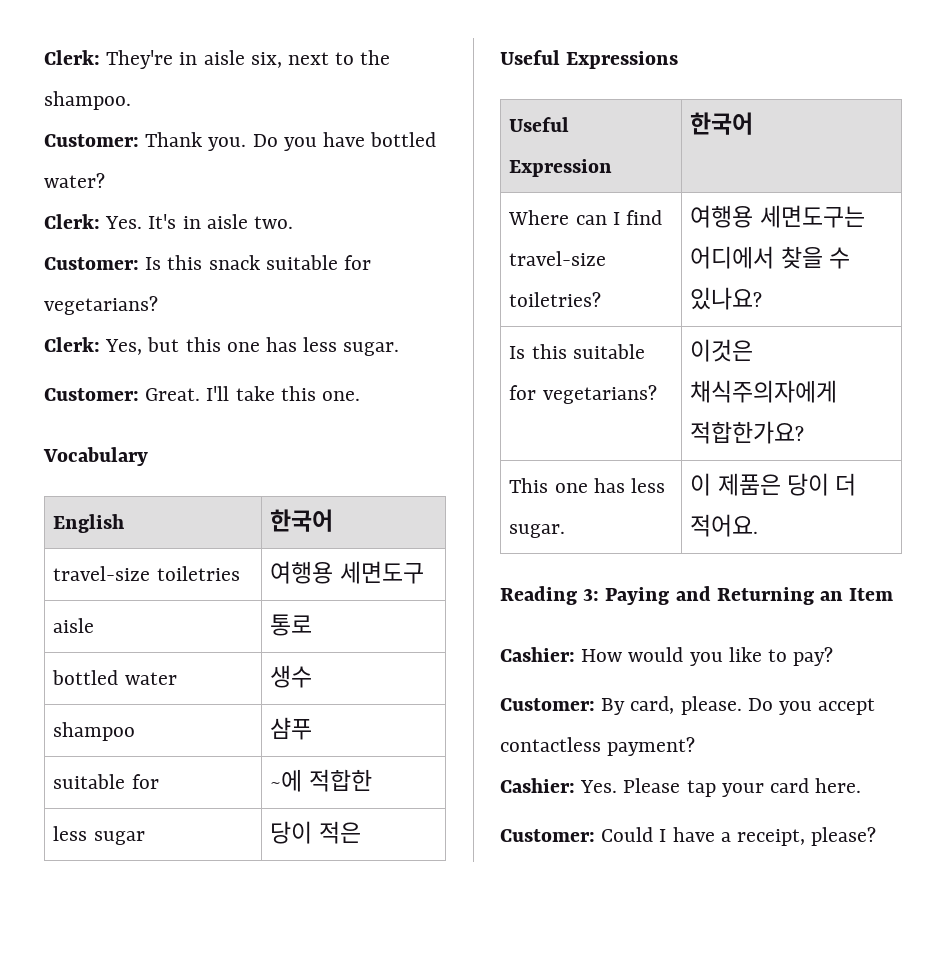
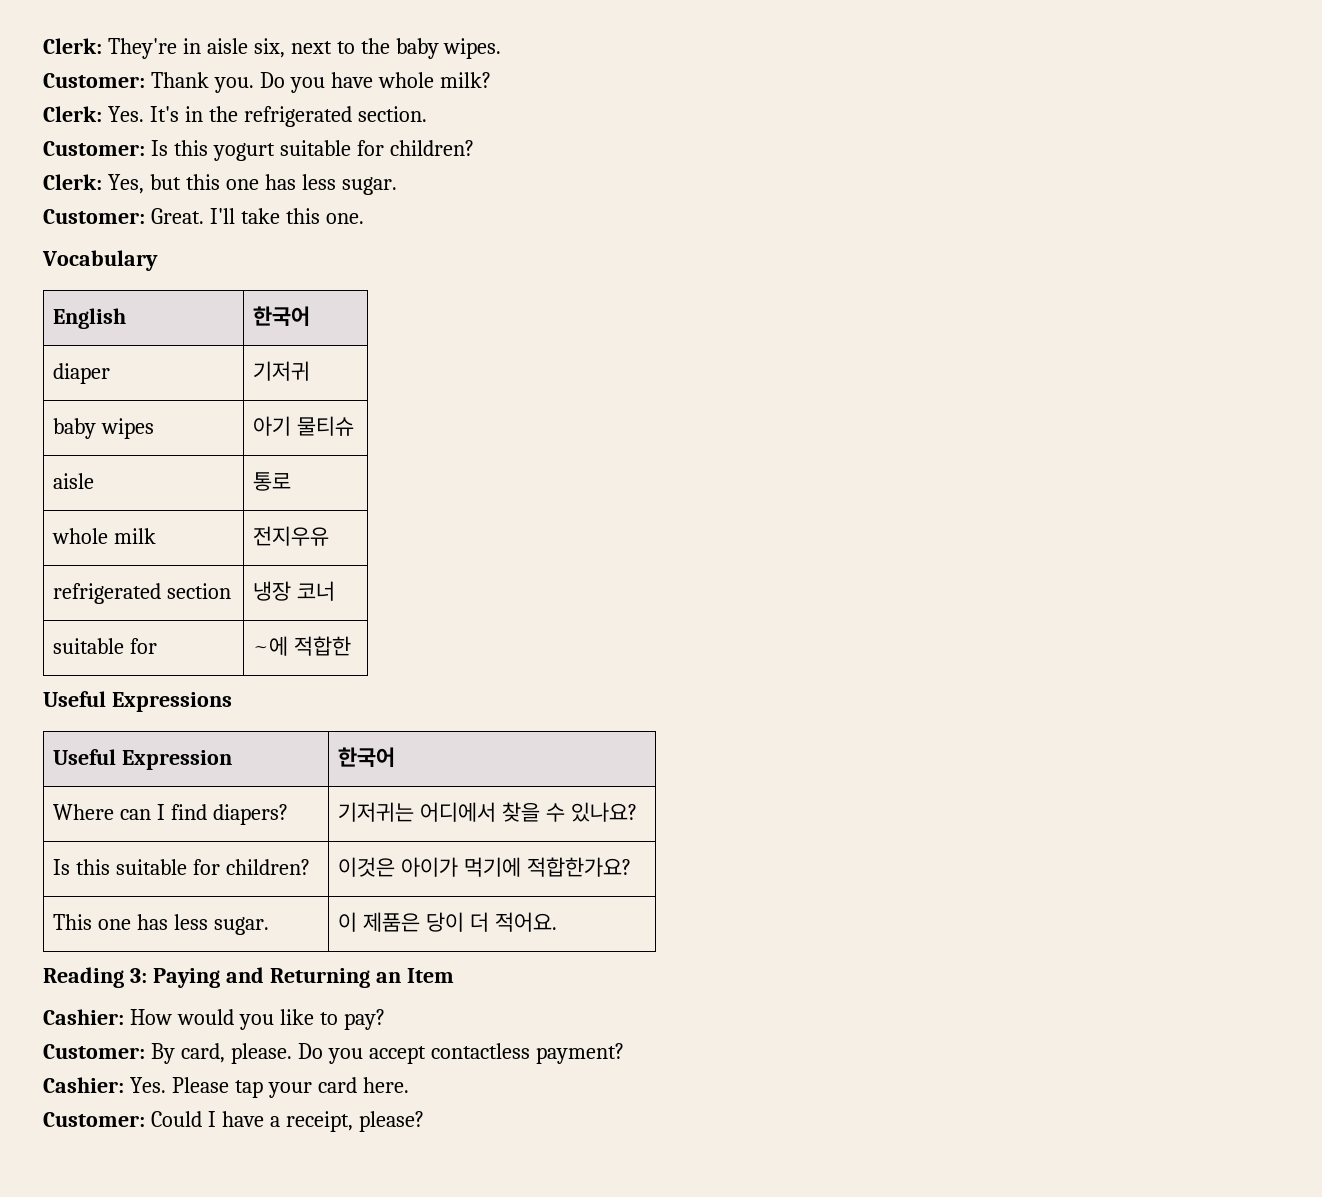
- Clerk: They're in aisle six, next to the shampoo.
+ Clerk: They're in aisle six, next to the baby wipes.
- Do you have bottled water?
+ Do you have whole milk?
- Clerk: Yes. It's in aisle two.
+ Clerk: Yes. It's in the refrigerated section.
- Customer: Is this snack suitable for vegetarians?
+ Customer: Is this yogurt suitable for children?
- travel-size toiletries | 여행용 세면도구
+ diaper | 기저귀
+ baby wipes | 아기 물티슈
  aisle | 통로
- bottled water | 생수
- shampoo | 샴푸
+ whole milk | 전지우유
+ refrigerated section | 냉장 코너
- less sugar | 당이 적은
- Where can I find travel-size toiletries? | 여행용 세면도구는 어디에서 찾을 수 있나요?
+ Where can I find diapers? | 기저귀는 어디에서 찾을 수 있나요?
- Is this suitable for vegetarians? | 이것은 채식주의자에게 적합한가요?
+ Is this suitable for children? | 이것은 아이가 먹기에 적합한가요?

